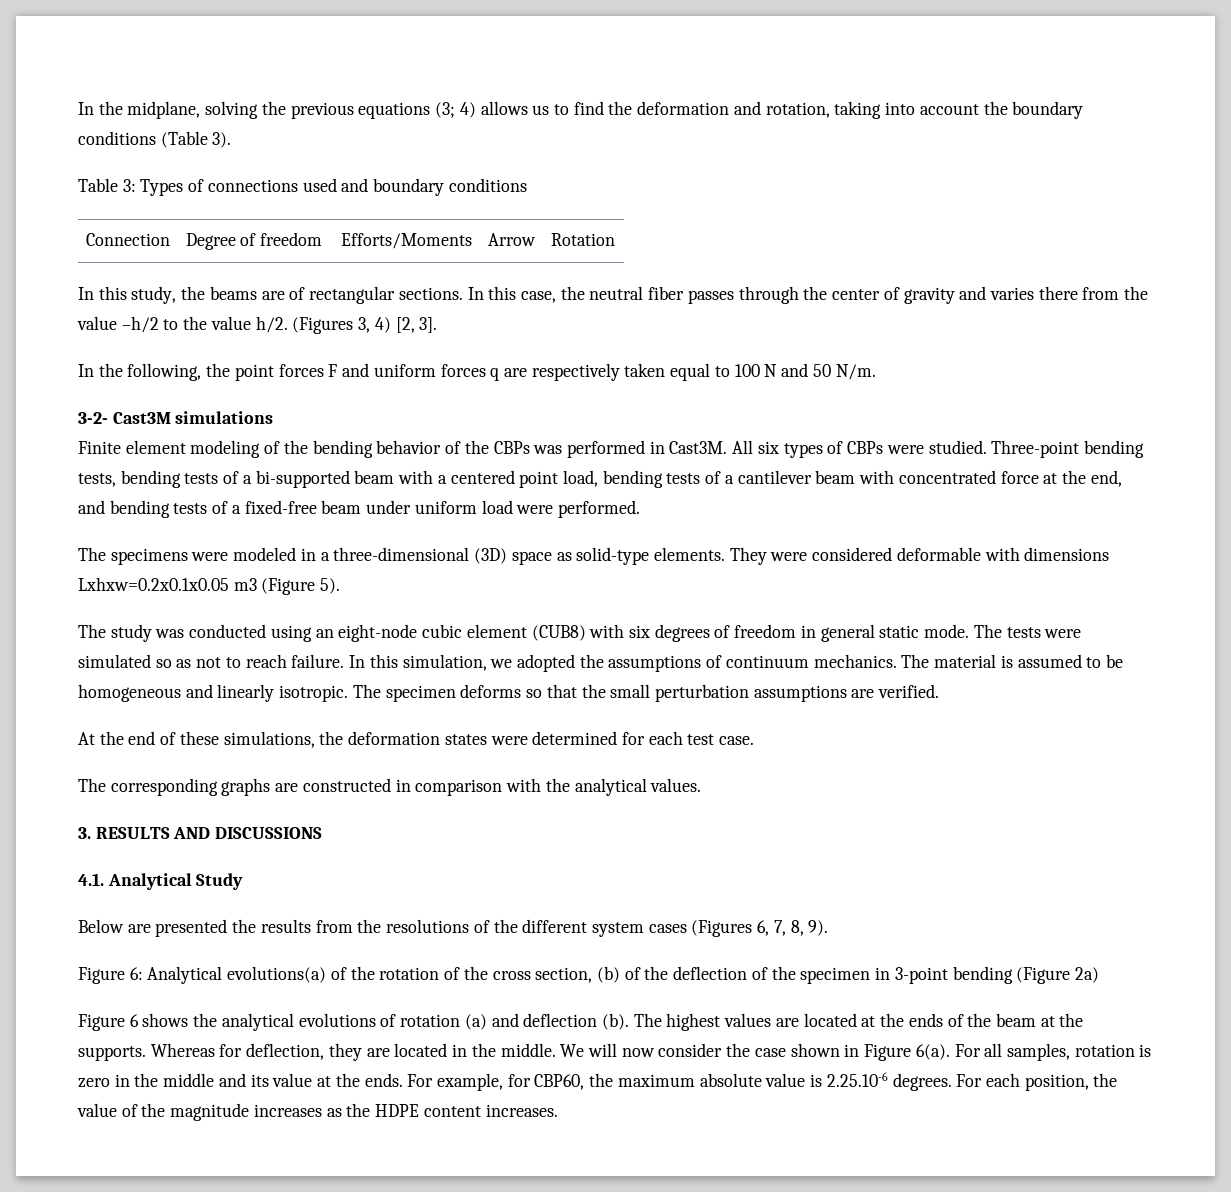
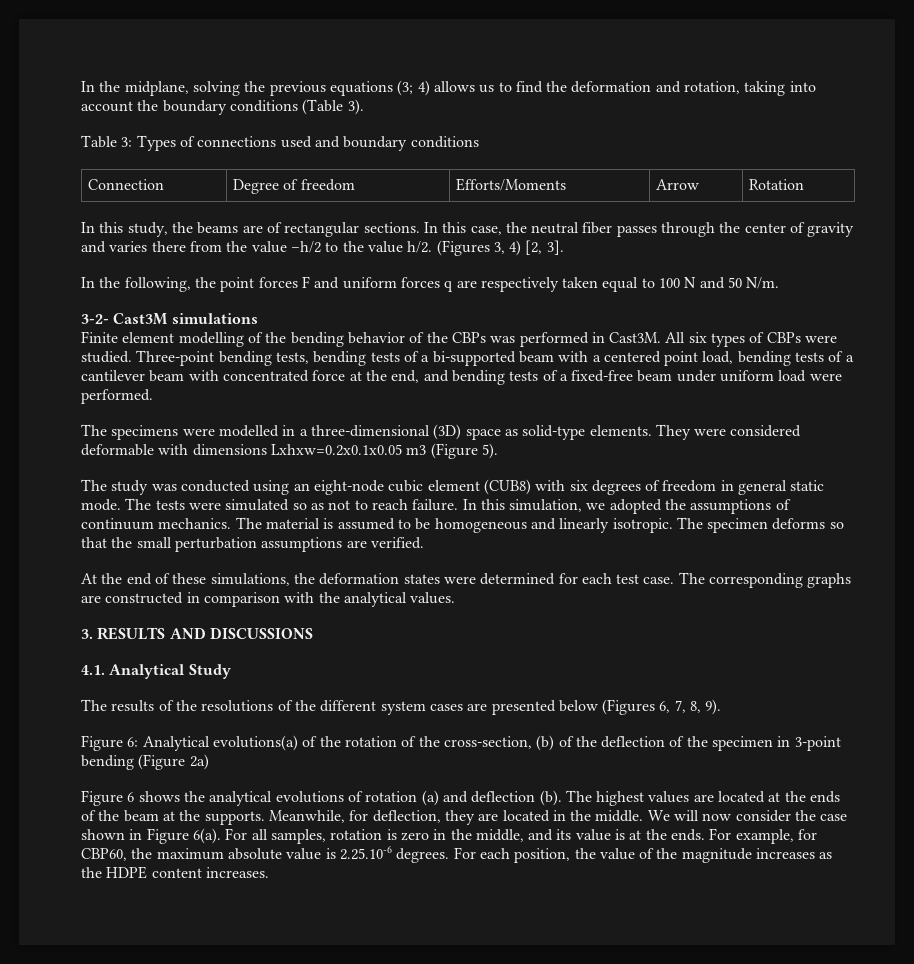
- Finite element modeling of the bending behavior of the CBPs was performed in Cast3M.
+ Finite element modelling of the bending behavior of the CBPs was performed in Cast3M.
- The specimens were modeled in a three-dimensional (3D) space as solid-type elements.
+ The specimens were modelled in a three-dimensional (3D) space as solid-type elements.
- At the end of these simulations, the deformation states were determined for each test case.
- The corresponding graphs are constructed in comparison with the analytical values.
+ At the end of these simulations, the deformation states were determined for each test case. The corresponding graphs are constructed in comparison with the analytical values.
- Below are presented the results from the resolutions of the different system cases (Figures 6, 7, 8, 9).
+ The results of the resolutions of the different system cases are presented below (Figures 6, 7, 8, 9).
- Figure 6: Analytical evolutions(a) of the rotation of the cross section, (b) of the deflection of the specimen in 3-point bending (Figure 2a)
+ Figure 6: Analytical evolutions(a) of the rotation of the cross-section, (b) of the deflection of the specimen in 3-point bending (Figure 2a)
- Whereas for deflection, they are located in the middle.
+ Meanwhile, for deflection, they are located in the middle.
- For all samples, rotation is zero in the middle and its value at the ends.
+ For all samples, rotation is zero in the middle, and its value is at the ends.

